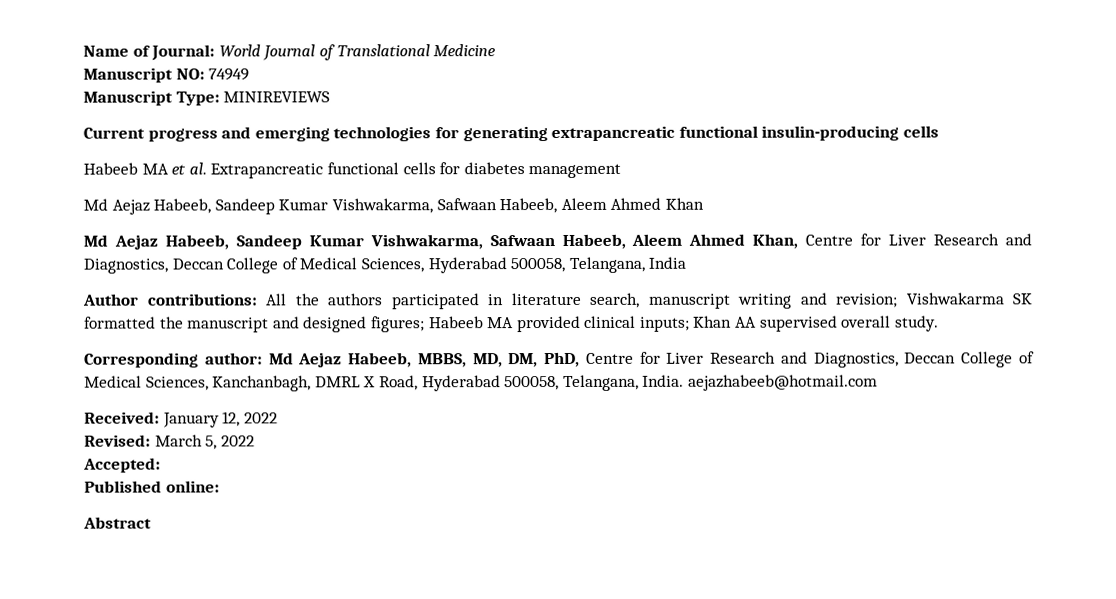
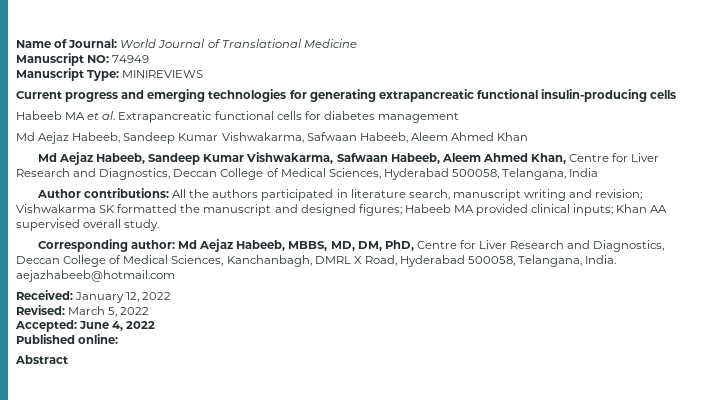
- Accepted:
+ Accepted: June 4, 2022

